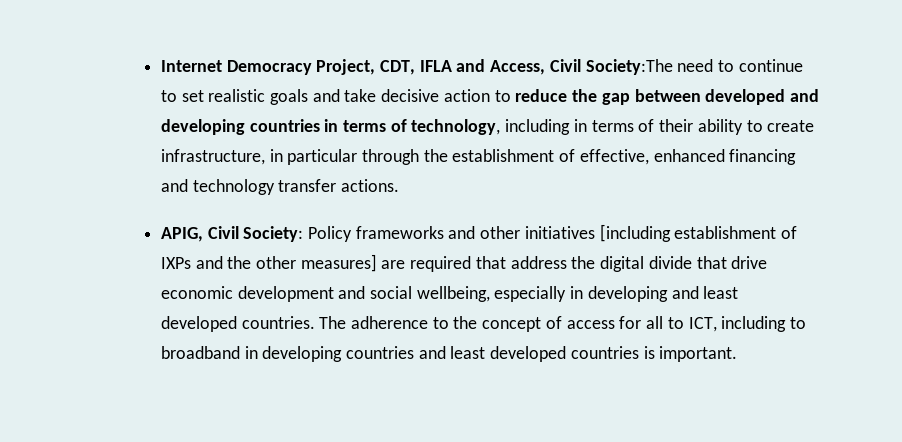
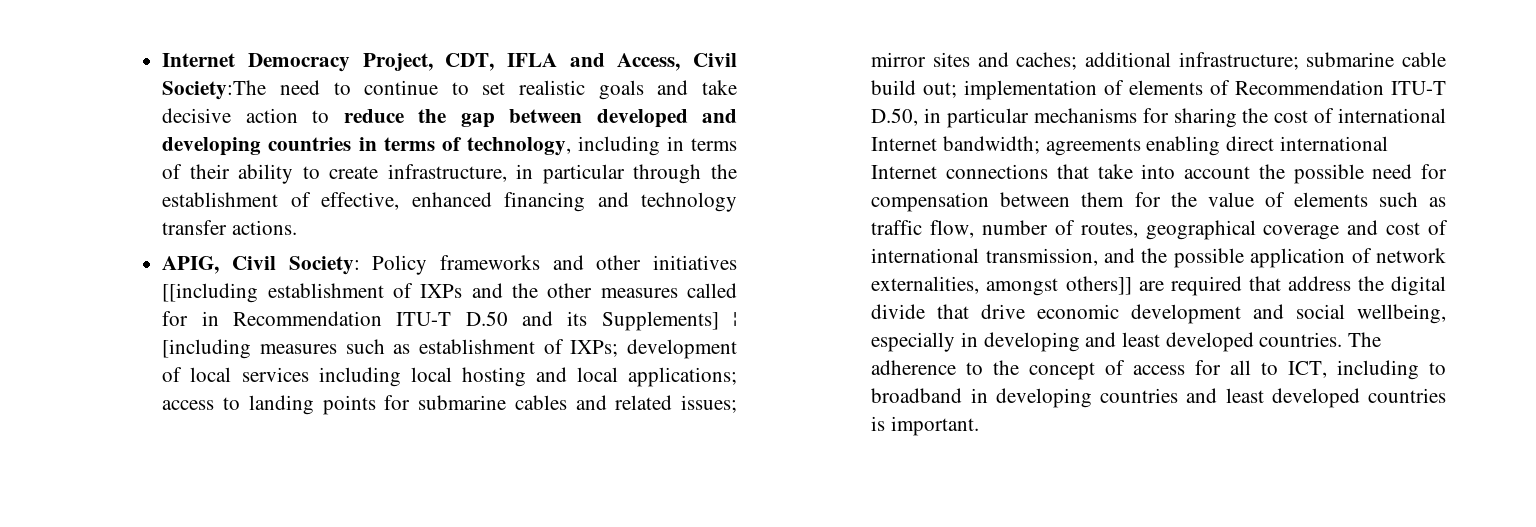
- APIG, Civil Society: Policy frameworks and other initiatives [including establishment of IXPs and the other measures] are required that address the digital divide that drive economic development and social wellbeing, especially in developing and least developed countries.
+ APIG, Civil Society: Policy frameworks and other initiatives [[including establishment of IXPs and the other measures called for in Recommendation ITU-T D.50 and its Supplements] ¦ [including measures such as establishment of IXPs; development of local services including local hosting and local applications; access to landing points for submarine cables and related issues; mirror sites and caches; additional infrastructure; submarine cable build out; implementation of elements of Recommendation ITU-T D.50, in particular mechanisms for sharing the cost of international Internet bandwidth; agreements enabling direct international Internet connections that take into account the possible need for compensation between them for the value of elements such as traffic flow, number of routes, geographical coverage and cost of international transmission, and the possible application of network externalities, amongst others]] are required that address the digital divide that drive economic development and social wellbeing, especially in developing and least developed countries.

